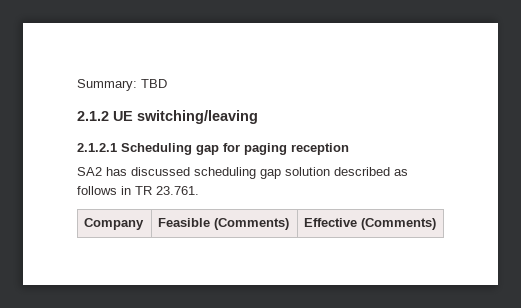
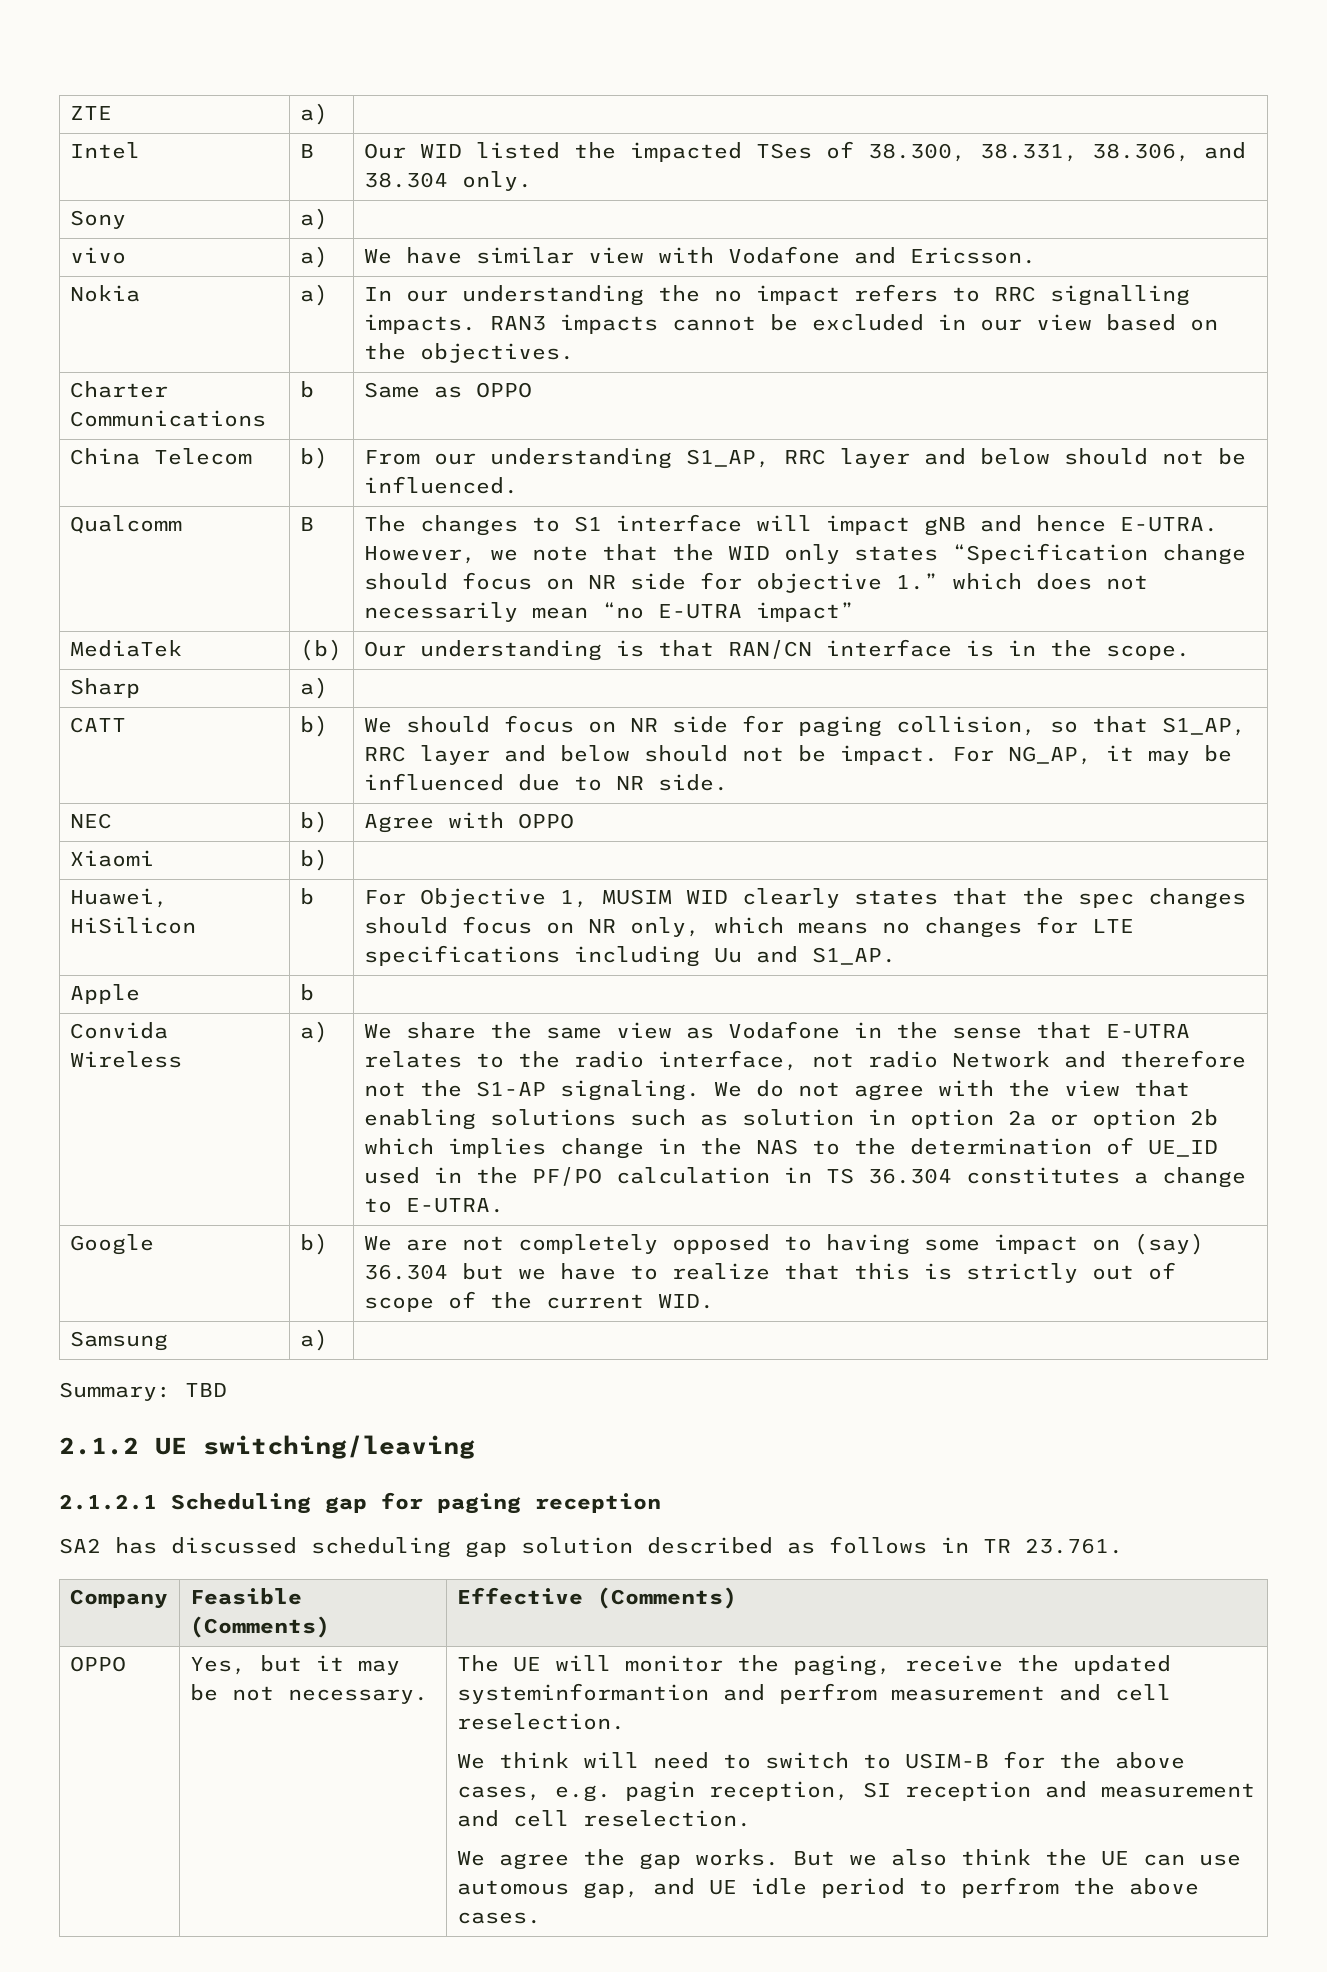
+ ZTE | a) |
+ Intel | B | Our WID listed the impacted TSes of 38.300, 38.331, 38.306, and 38.304 only.
+ Sony | a) |
+ vivo | a) | We have similar view with Vodafone and Ericsson.
+ Nokia | a) | In our understanding the no impact refers to RRC signalling impacts. RAN3 impacts cannot be excluded in our view based on the objectives.
+ Charter Communications | b | Same as OPPO
+ China Telecom | b) | From our understanding S1_AP, RRC layer and below should not be influenced.
+ Qualcomm | B | The changes to S1 interface will impact gNB and hence E-UTRA. However, we note that the WID only states “Specification change should focus on NR side for objective 1.” which does not necessarily mean “no E-UTRA impact”
+ MediaTek | (b) | Our understanding is that RAN/CN interface is in the scope.
+ Sharp | a) |
+ CATT | b) | We should focus on NR side for paging collision, so that S1_AP, RRC layer and below should not be impact. For NG_AP, it may be influenced due to NR side.
+ NEC | b) | Agree with OPPO
+ Xiaomi | b) |
+ Huawei, HiSilicon | b | For Objective 1, MUSIM WID clearly states that the spec changes should focus on NR only, which means no changes for LTE specifications including Uu and S1_AP.
+ Apple | b |
+ Convida Wireless | a) | We share the same view as Vodafone in the sense that E-UTRA relates to the radio interface, not radio Network and therefore not the S1-AP signaling. We do not agree with the view that enabling solutions such as solution in option 2a or option 2b which implies change in the NAS to the determination of UE_ID used in the PF/PO calculation in TS 36.304 constitutes a change to E-UTRA.
+ Google | b) | We are not completely opposed to having some impact on (say) 36.304 but we have to realize that this is strictly out of scope of the current WID.
+ Samsung | a) |
+ OPPO | Yes, but it may be not necessary. | The UE will monitor the paging, receive the updated systeminformantion and perfrom measurement and cell reselection.
+ We think will need to switch to USIM-B for the above cases, e.g. pagin reception, SI reception and measurement and cell reselection.
+ We agree the gap works. But we also think the UE can use automous gap, and UE idle period to perfrom the above cases.

